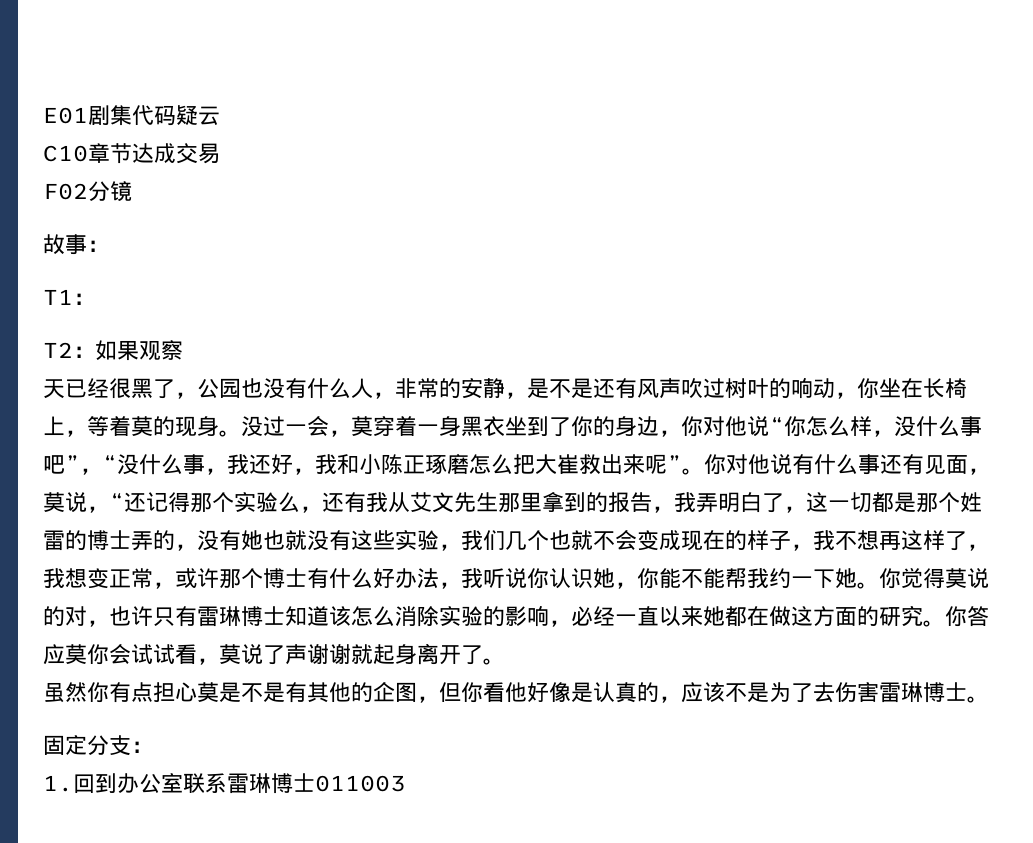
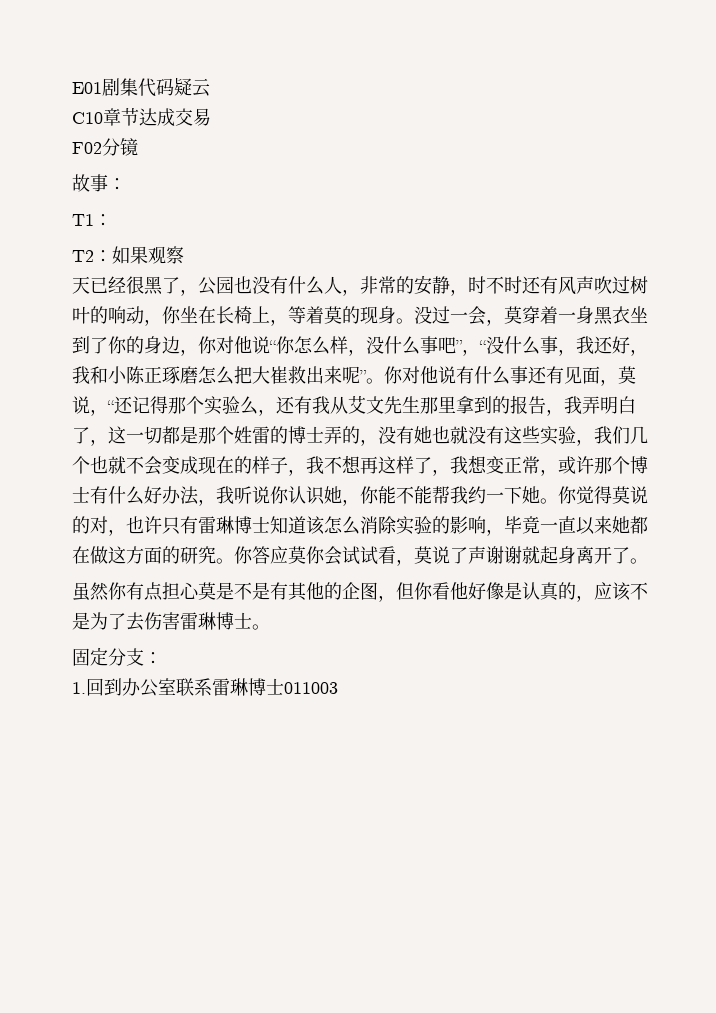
- 天已经很黑了，公园也没有什么人，非常的安静，是不是还有风声吹过树叶的响动，你坐在长椅上，等着莫的现身。
+ 天已经很黑了，公园也没有什么人，非常的安静，时不时还有风声吹过树叶的响动，你坐在长椅上，等着莫的现身。
- 你觉得莫说的对，也许只有雷琳博士知道该怎么消除实验的影响，必经一直以来她都在做这方面的研究。
+ 你觉得莫说的对，也许只有雷琳博士知道该怎么消除实验的影响，毕竟一直以来她都在做这方面的研究。

